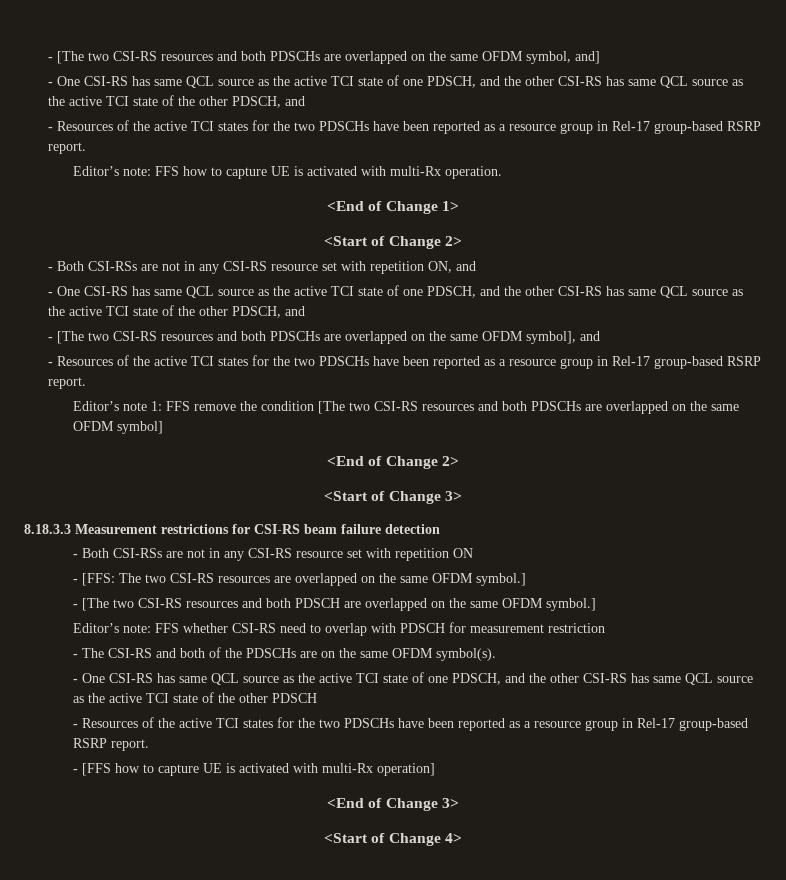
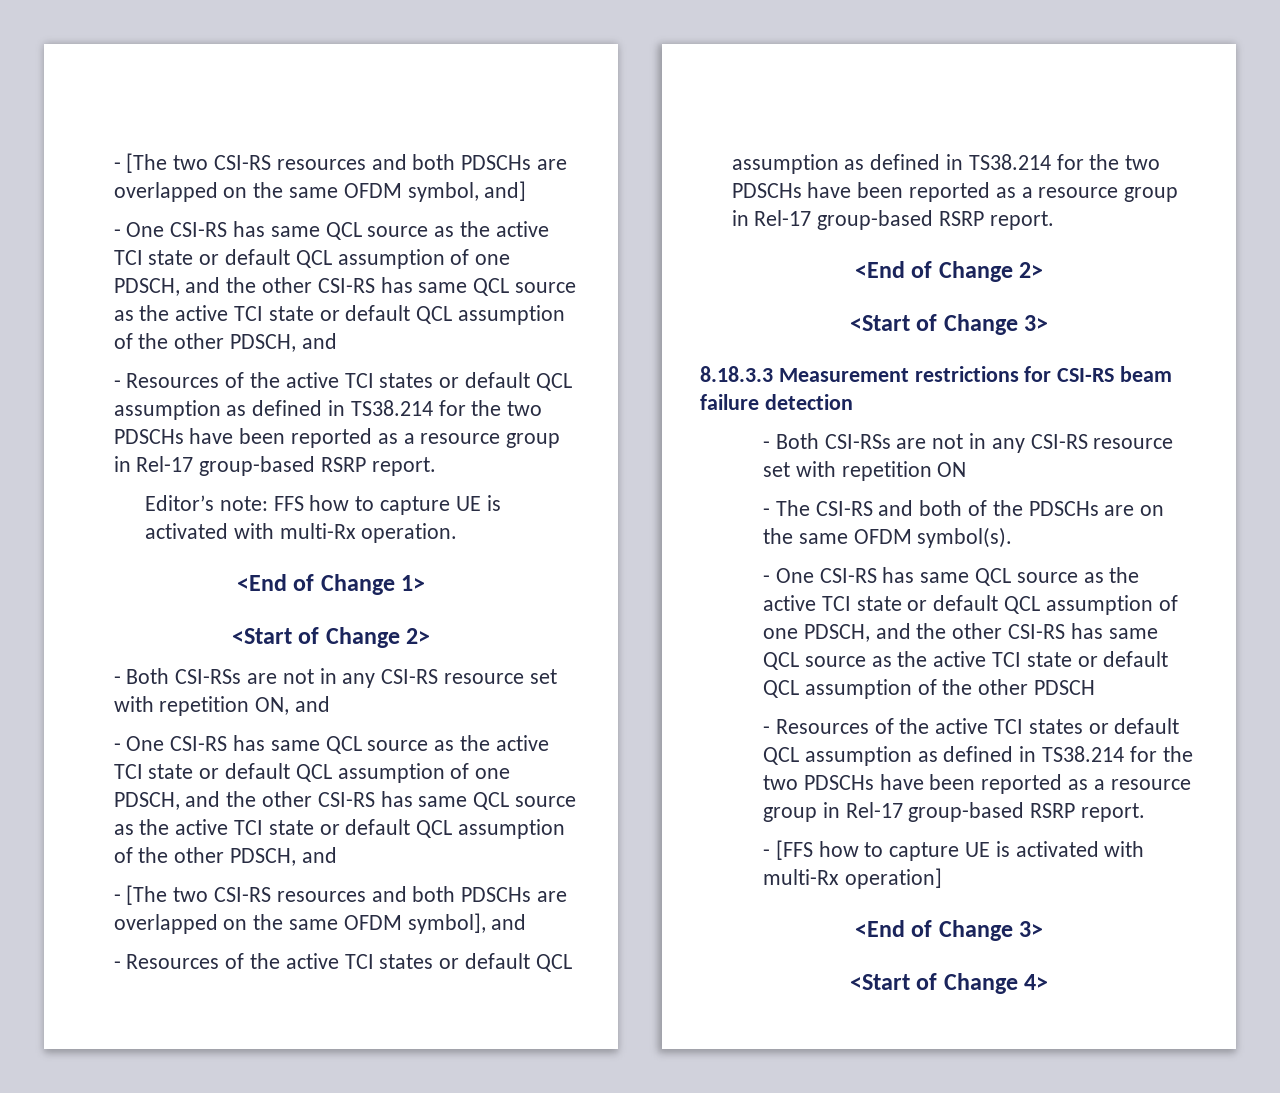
  - [The two CSI-RS resources and both PDSCHs are overlapped on the same OFDM symbol, and]
- - One CSI-RS has same QCL source as the active TCI state of one PDSCH, and the other CSI-RS has same QCL source as the active TCI state of the other PDSCH, and
- - Resources of the active TCI states for the two PDSCHs have been reported as a resource group in Rel-17 group-based RSRP report.
+ - One CSI-RS has same QCL source as the active TCI state or default QCL assumption of one PDSCH, and the other CSI-RS has same QCL source as the active TCI state or default QCL assumption of the other PDSCH, and
+ - Resources of the active TCI states or default QCL assumption as defined in TS38.214 for the two PDSCHs have been reported as a resource group in Rel-17 group-based RSRP report.
  - Both CSI-RSs are not in any CSI-RS resource set with repetition ON, and
- - One CSI-RS has same QCL source as the active TCI state of one PDSCH, and the other CSI-RS has same QCL source as the active TCI state of the other PDSCH, and
+ - One CSI-RS has same QCL source as the active TCI state or default QCL assumption of one PDSCH, and the other CSI-RS has same QCL source as the active TCI state or default QCL assumption of the other PDSCH, and
  - [The two CSI-RS resources and both PDSCHs are overlapped on the same OFDM symbol], and
- - Resources of the active TCI states for the two PDSCHs have been reported as a resource group in Rel-17 group-based RSRP report.
+ - Resources of the active TCI states or default QCL assumption as defined in TS38.214 for the two PDSCHs have been reported as a resource group in Rel-17 group-based RSRP report.
- Editor’s note 1: FFS remove the condition [The two CSI-RS resources and both PDSCHs are overlapped on the same OFDM symbol]
- - [FFS: The two CSI-RS resources are overlapped on the same OFDM symbol.]
- - [The two CSI-RS resources and both PDSCH are overlapped on the same OFDM symbol.]
- Editor’s note: FFS whether CSI-RS need to overlap with PDSCH for measurement restriction
- - One CSI-RS has same QCL source as the active TCI state of one PDSCH, and the other CSI-RS has same QCL source as the active TCI state of the other PDSCH
- - Resources of the active TCI states for the two PDSCHs have been reported as a resource group in Rel-17 group-based RSRP report.
+ - One CSI-RS has same QCL source as the active TCI state or default QCL assumption of one PDSCH, and the other CSI-RS has same QCL source as the active TCI state or default QCL assumption of the other PDSCH
+ - Resources of the active TCI states or default QCL assumption as defined in TS38.214 for the two PDSCHs have been reported as a resource group in Rel-17 group-based RSRP report.

